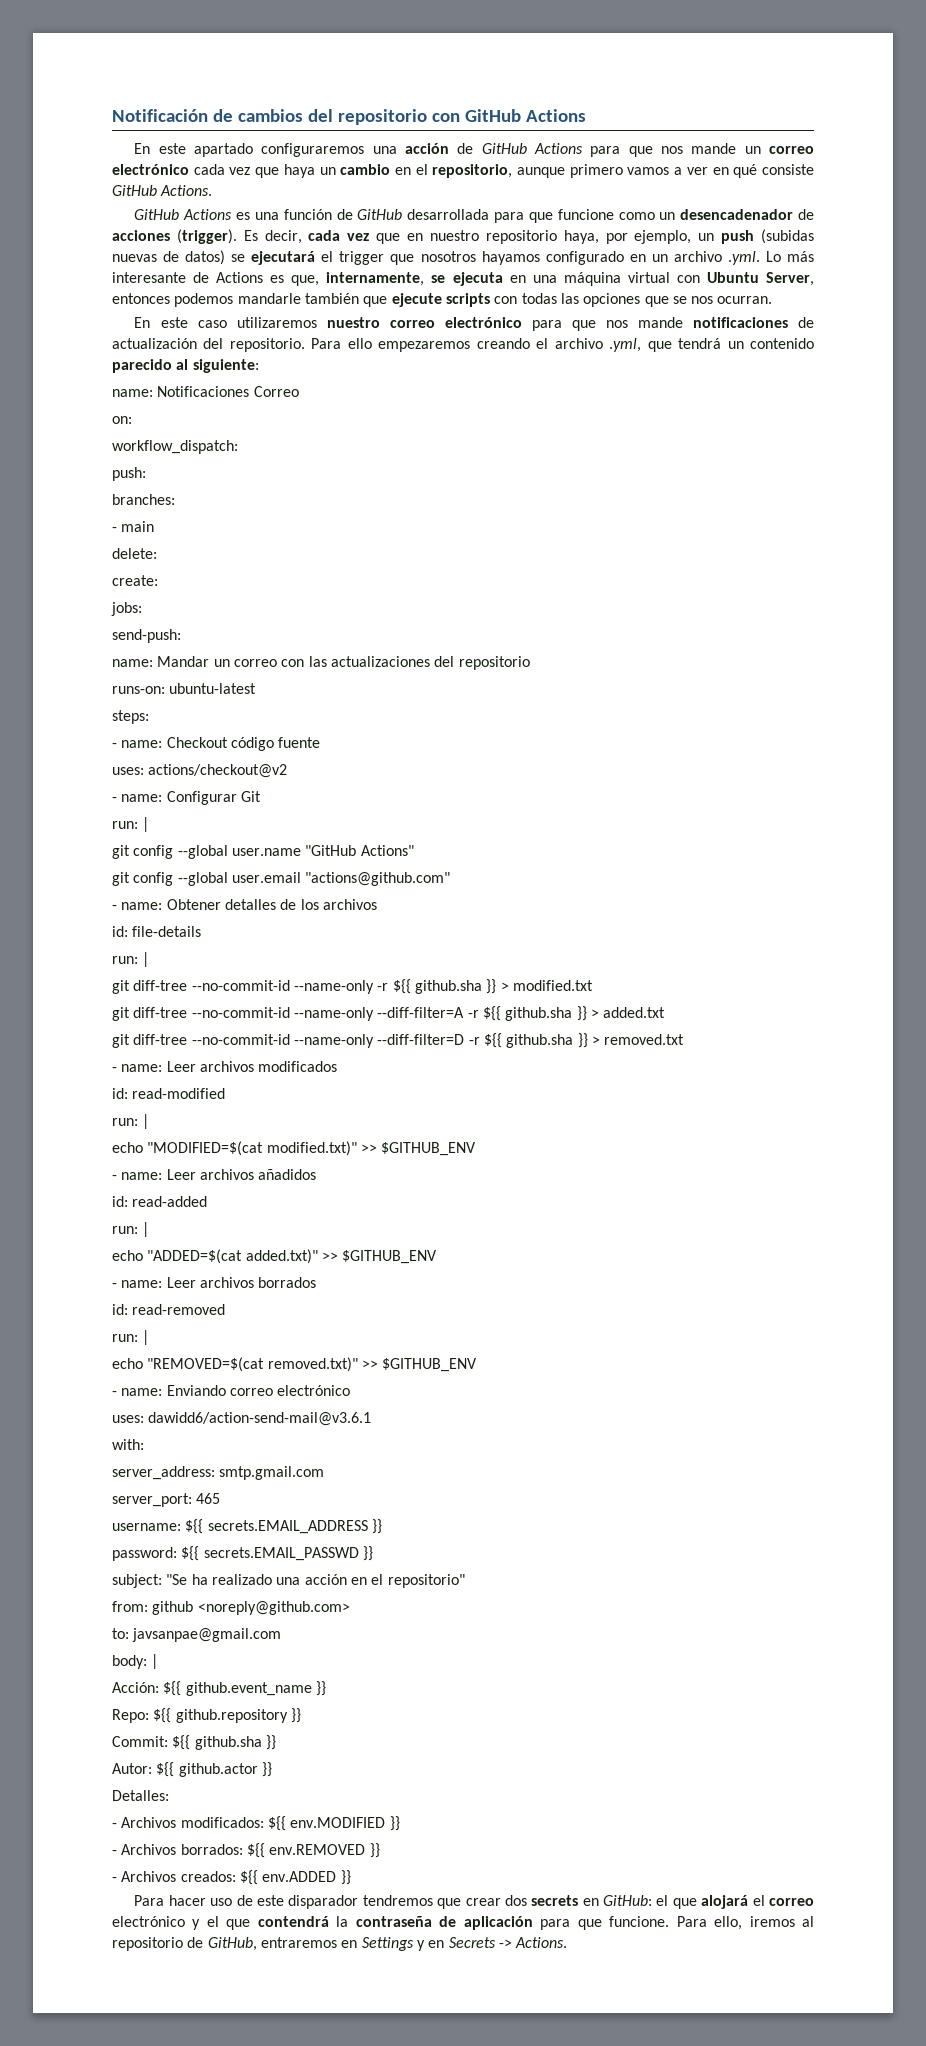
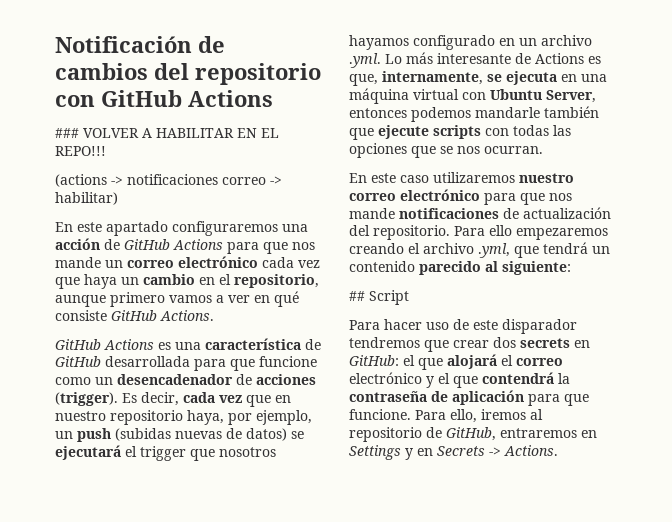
+ ### VOLVER A HABILITAR EN EL REPO!!!
+ (actions -> notificaciones correo -> habilitar)
- GitHub Actions es una función de GitHub desarrollada para que funcione como un desencadenador de acciones (trigger).
+ GitHub Actions es una característica de GitHub desarrollada para que funcione como un desencadenador de acciones (trigger).
- name: Notificaciones Correo
- on:
- workflow_dispatch:
- push:
- branches:
- - main
- delete:
- create:
- jobs:
- send-push:
- name: Mandar un correo con las actualizaciones del repositorio
- runs-on: ubuntu-latest
- steps:
- - name: Checkout código fuente
- uses: actions/checkout@v2
- - name: Configurar Git
- run: |
- git config --global user.name "GitHub Actions"
- git config --global user.email "actions@github.com"
- - name: Obtener detalles de los archivos
- id: file-details
- run: |
- git diff-tree --no-commit-id --name-only -r ${{ github.sha }} > modified.txt
- git diff-tree --no-commit-id --name-only --diff-filter=A -r ${{ github.sha }} > added.txt
- git diff-tree --no-commit-id --name-only --diff-filter=D -r ${{ github.sha }} > removed.txt
- - name: Leer archivos modificados
- id: read-modified
- run: |
- echo "MODIFIED=$(cat modified.txt)" >> $GITHUB_ENV
- - name: Leer archivos añadidos
- id: read-added
- run: |
- echo "ADDED=$(cat added.txt)" >> $GITHUB_ENV
- - name: Leer archivos borrados
- id: read-removed
- run: |
- echo "REMOVED=$(cat removed.txt)" >> $GITHUB_ENV
- - name: Enviando correo electrónico
- uses: dawidd6/action-send-mail@v3.6.1
- with:
- server_address: smtp.gmail.com
- server_port: 465
- username: ${{ secrets.EMAIL_ADDRESS }}
- password: ${{ secrets.EMAIL_PASSWD }}
- subject: "Se ha realizado una acción en el repositorio"
- from: github <noreply@github.com>
- to: javsanpae@gmail.com
- body: |
- Acción: ${{ github.event_name }}
- Repo: ${{ github.repository }}
- Commit: ${{ github.sha }}
- Autor: ${{ github.actor }}
- Detalles:
- - Archivos modificados: ${{ env.MODIFIED }}
- - Archivos borrados: ${{ env.REMOVED }}
- - Archivos creados: ${{ env.ADDED }}
+ ## Script

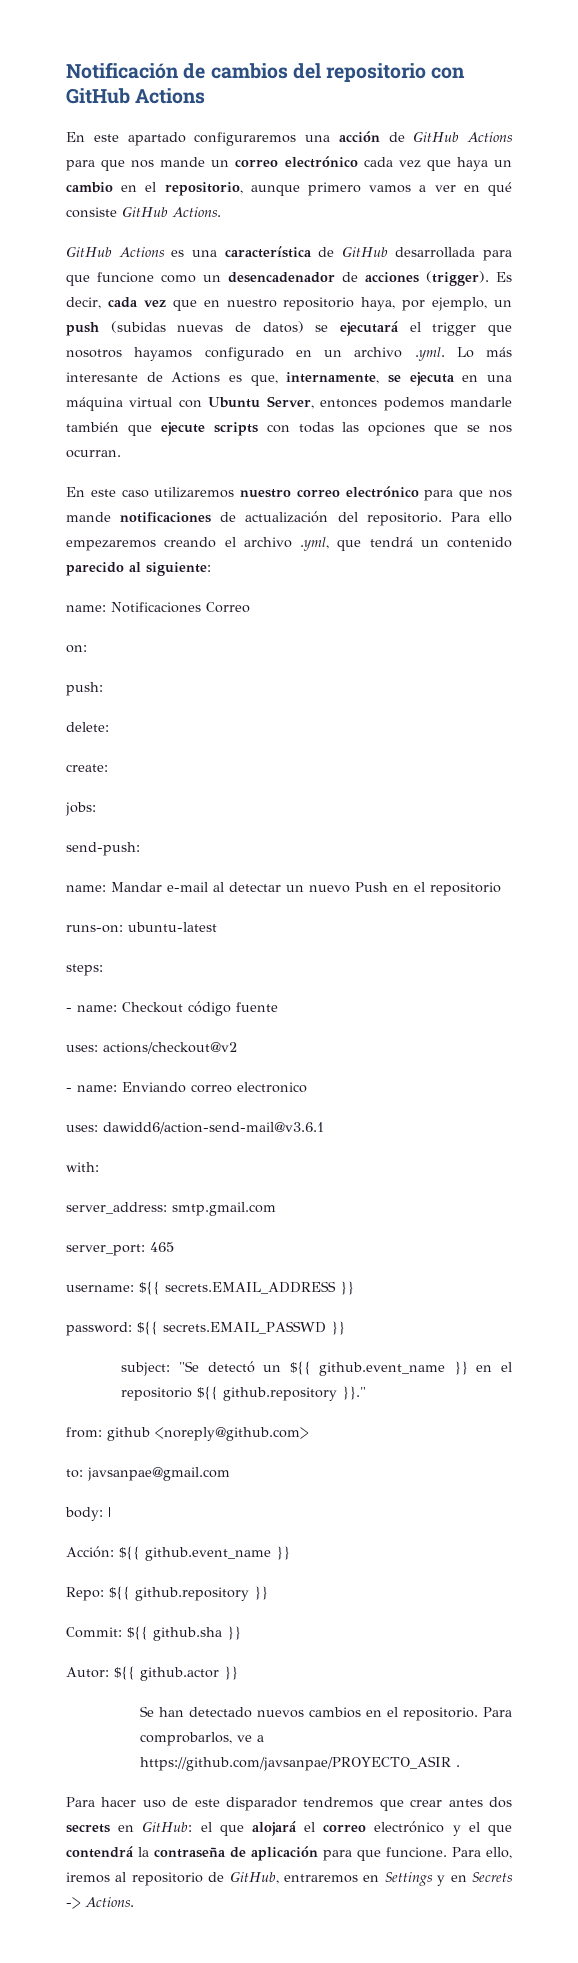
- ### VOLVER A HABILITAR EN EL REPO!!!
- (actions -> notificaciones correo -> habilitar)
- ## Script
+ name: Notificaciones Correo
+ on:
+ push:
+ delete:
+ create:
+ jobs:
+ send-push:
+ name: Mandar e-mail al detectar un nuevo Push en el repositorio
+ runs-on: ubuntu-latest
+ steps:
+ - name: Checkout código fuente
+ uses: actions/checkout@v2
+ - name: Enviando correo electronico
+ uses: dawidd6/action-send-mail@v3.6.1
+ with:
+ server_address: smtp.gmail.com
+ server_port: 465
+ username: ${{ secrets.EMAIL_ADDRESS }}
+ password: ${{ secrets.EMAIL_PASSWD }}
+ subject: "Se detectó un ${{ github.event_name }} en el repositorio ${{ github.repository }}."
+ from: github <noreply@github.com>
+ to: javsanpae@gmail.com
+ body: |
+ Acción: ${{ github.event_name }}
+ Repo: ${{ github.repository }}
+ Commit: ${{ github.sha }}
+ Autor: ${{ github.actor }}
+ Se han detectado nuevos cambios en el repositorio. Para comprobarlos, ve a https://github.com/javsanpae/PROYECTO_ASIR .
- Para hacer uso de este disparador tendremos que crear dos secrets en GitHub: el que alojará el correo electrónico y el que contendrá la contraseña de aplicación para que funcione.
+ Para hacer uso de este disparador tendremos que crear antes dos secrets en GitHub: el que alojará el correo electrónico y el que contendrá la contraseña de aplicación para que funcione.

